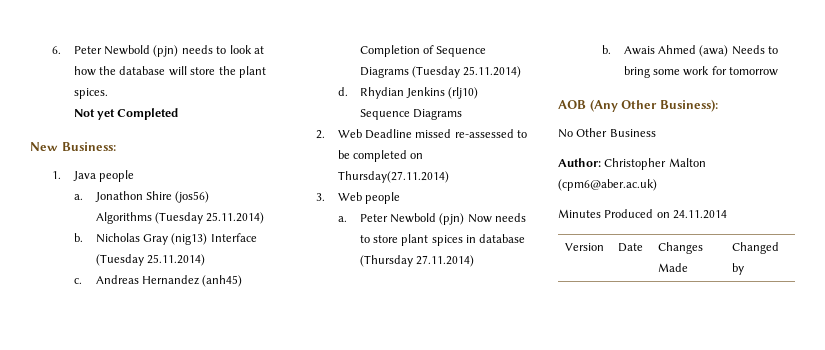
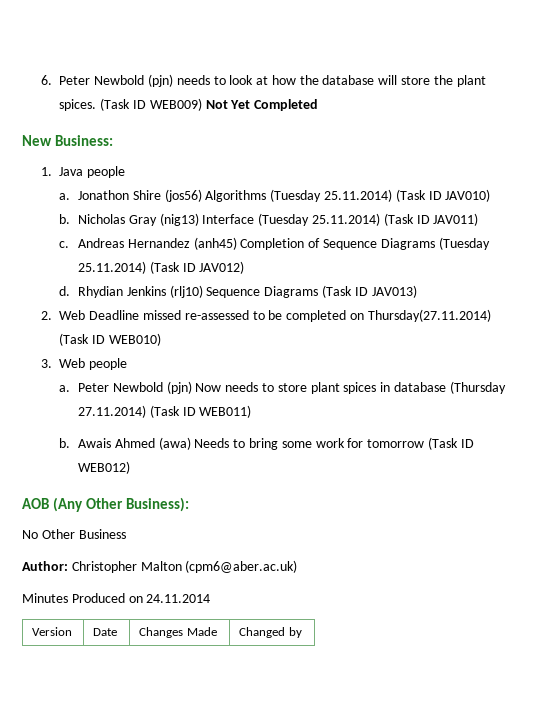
- 6. Peter Newbold (pjn) needs to look at how the database will store the plant spices.
- Not yet Completed
+ 6. Peter Newbold (pjn) needs to look at how the database will store the plant spices. (Task ID WEB009) Not Yet Completed
- Jonathon Shire (jos56) Algorithms (Tuesday 25.11.2014)
+ Jonathon Shire (jos56) Algorithms (Tuesday 25.11.2014) (Task ID JAV010)
- Nicholas Gray (nig13) Interface (Tuesday 25.11.2014)
+ Nicholas Gray (nig13) Interface (Tuesday 25.11.2014) (Task ID JAV011)
- Andreas Hernandez (anh45) Completion of Sequence Diagrams (Tuesday 25.11.2014)
+ Andreas Hernandez (anh45) Completion of Sequence Diagrams (Tuesday 25.11.2014) (Task ID JAV012)
- Rhydian Jenkins (rlj10) Sequence Diagrams
+ Rhydian Jenkins (rlj10) Sequence Diagrams (Task ID JAV013)
- 2. Web Deadline missed re-assessed to be completed on Thursday(27.11.2014)
+ 2. Web Deadline missed re-assessed to be completed on Thursday(27.11.2014) (Task ID WEB010)
- Peter Newbold (pjn) Now needs to store plant spices in database (Thursday 27.11.2014)
+ Peter Newbold (pjn) Now needs to store plant spices in database (Thursday 27.11.2014) (Task ID WEB011)
- Awais Ahmed (awa) Needs to bring some work for tomorrow
+ Awais Ahmed (awa) Needs to bring some work for tomorrow (Task ID WEB012)

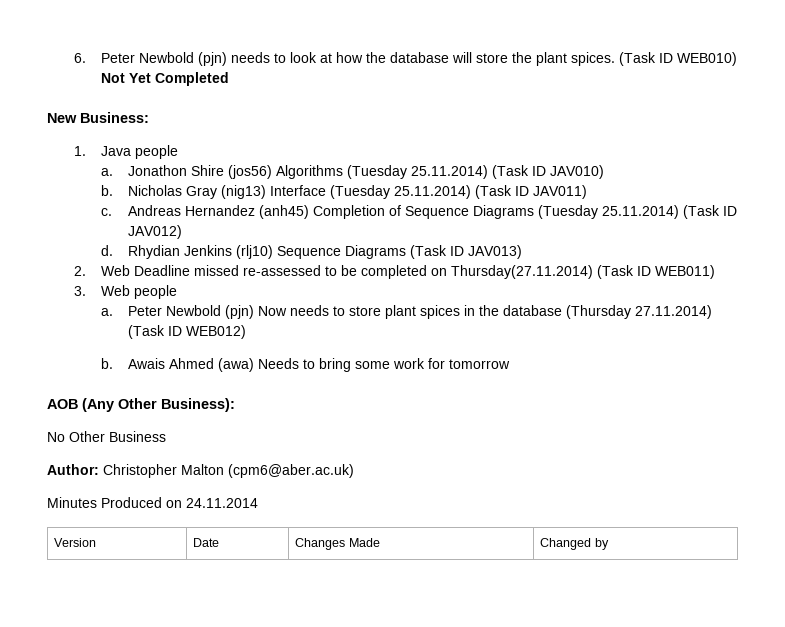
- (Task ID WEB009) Not Yet Completed
+ (Task ID WEB010) Not Yet Completed
- 2. Web Deadline missed re-assessed to be completed on Thursday(27.11.2014) (Task ID WEB010)
+ 2. Web Deadline missed re-assessed to be completed on Thursday(27.11.2014) (Task ID WEB011)
- Peter Newbold (pjn) Now needs to store plant spices in database (Thursday 27.11.2014) (Task ID WEB011)
+ Peter Newbold (pjn) Now needs to store plant spices in the database (Thursday 27.11.2014) (Task ID WEB012)
- Awais Ahmed (awa) Needs to bring some work for tomorrow (Task ID WEB012)
+ Awais Ahmed (awa) Needs to bring some work for tomorrow

